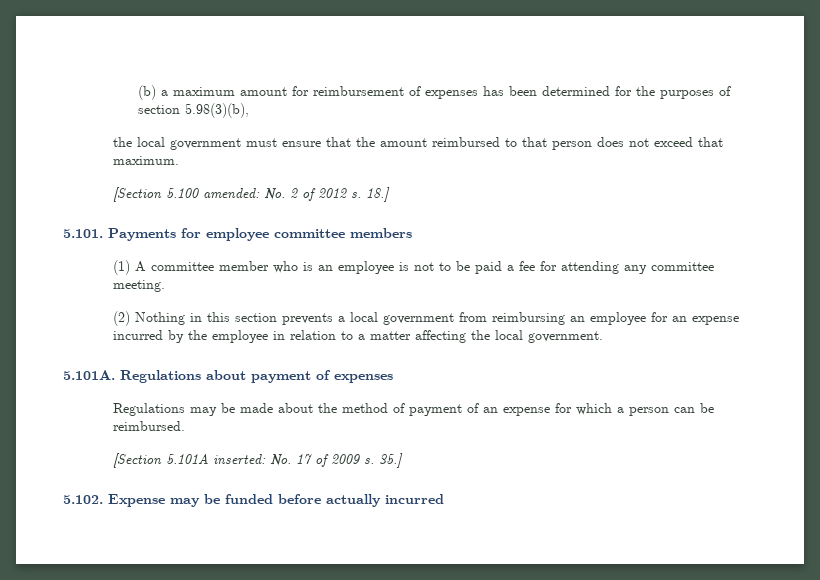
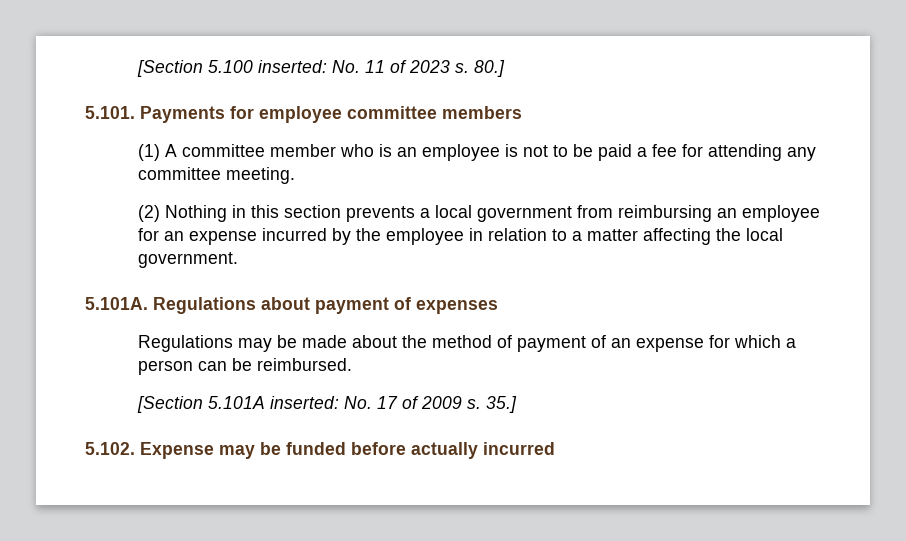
- (b) a maximum amount for reimbursement of expenses has been determined for the purposes of section 5.98(3)(b),
- the local government must ensure that the amount reimbursed to that person does not exceed that maximum.
- [Section 5.100 amended: No. 2 of 2012 s. 18.]
+ [Section 5.100 inserted: No. 11 of 2023 s. 80.]

